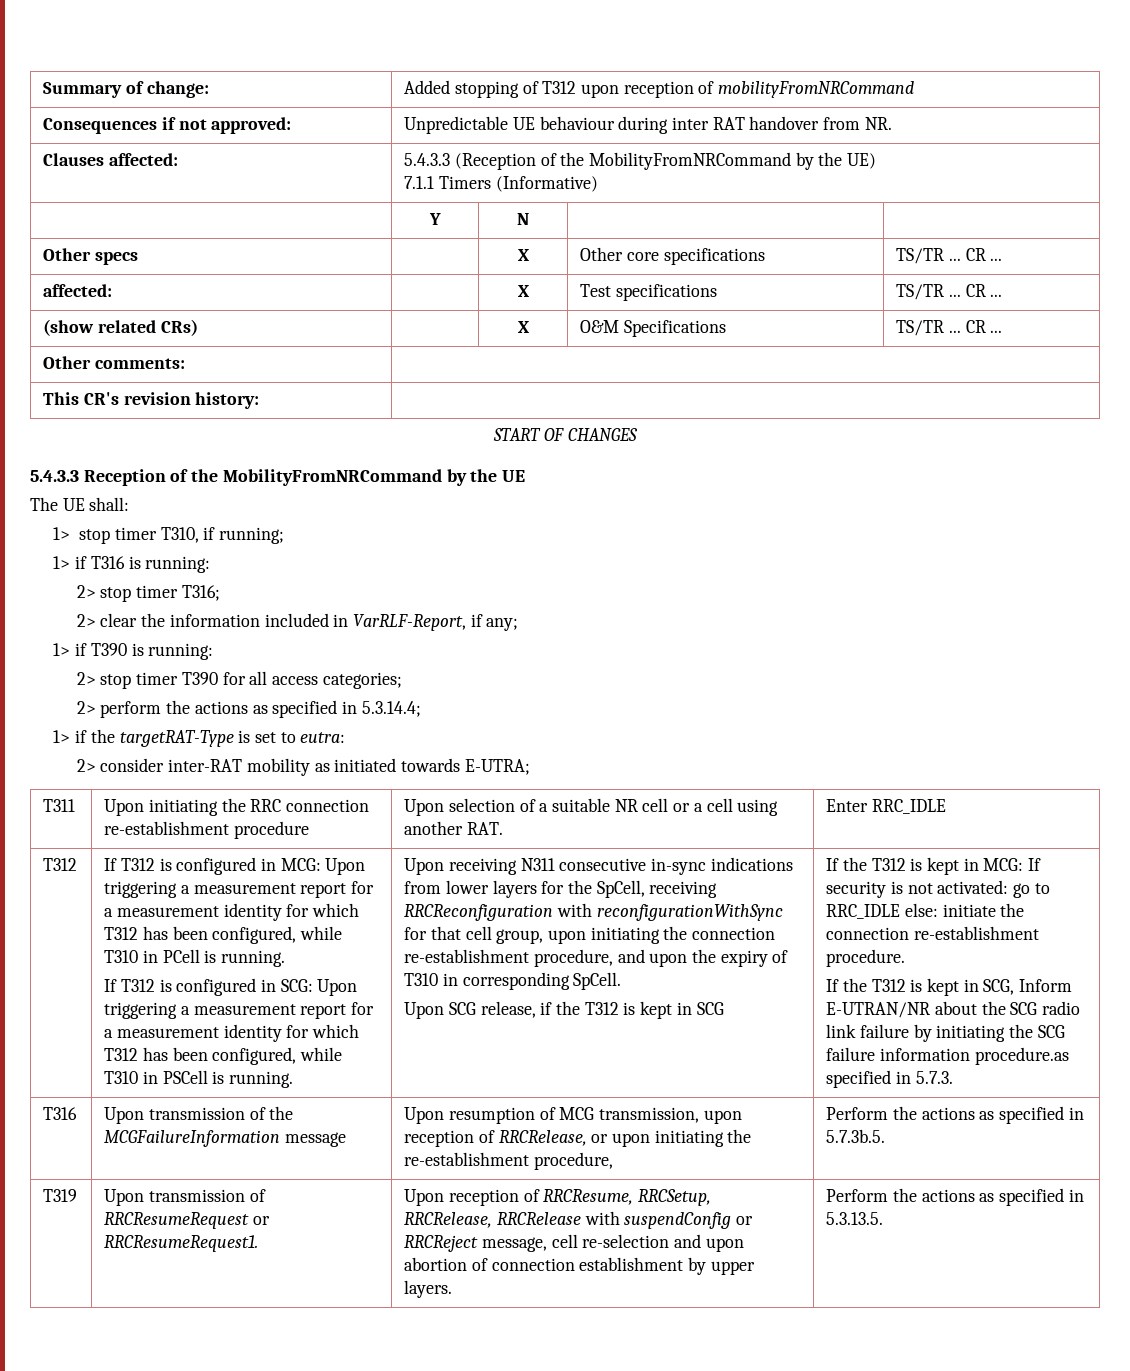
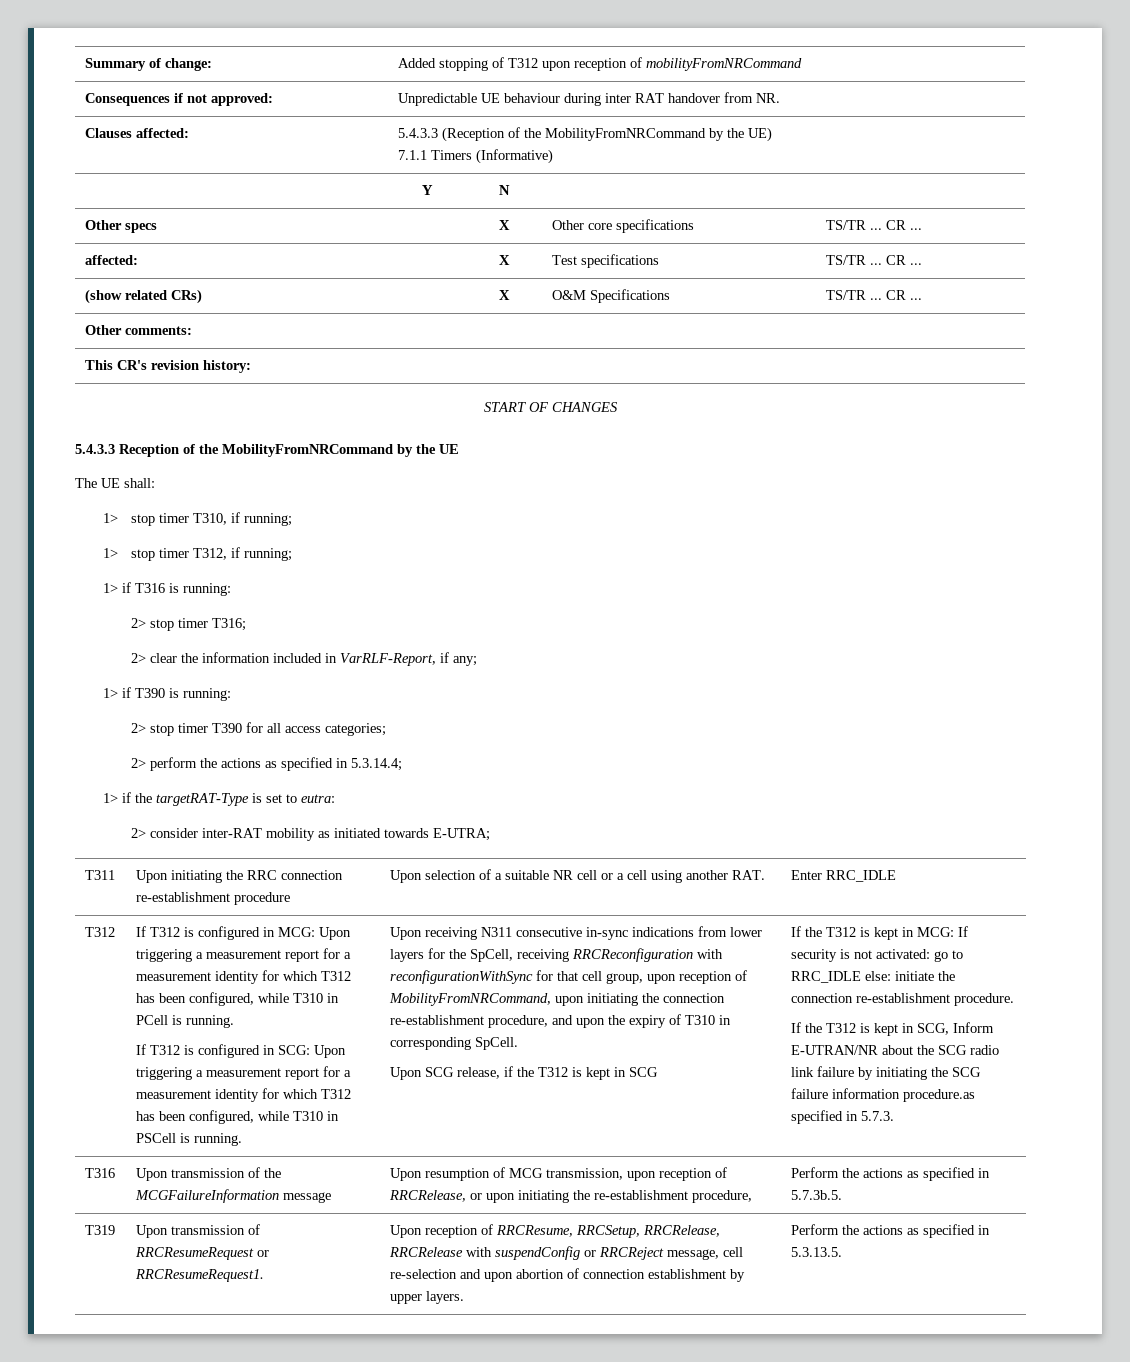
+ 1> stop timer T312, if running;
- Upon receiving N311 consecutive in-sync indications from lower layers for the SpCell, receiving RRCReconfiguration with reconfigurationWithSync for that cell group, upon initiating the connection re-establishment procedure, and upon the expiry of T310 in corresponding SpCell.
+ Upon receiving N311 consecutive in-sync indications from lower layers for the SpCell, receiving RRCReconfiguration with reconfigurationWithSync for that cell group, upon reception of MobilityFromNRCommand, upon initiating the connection re-establishment procedure, and upon the expiry of T310 in corresponding SpCell.

